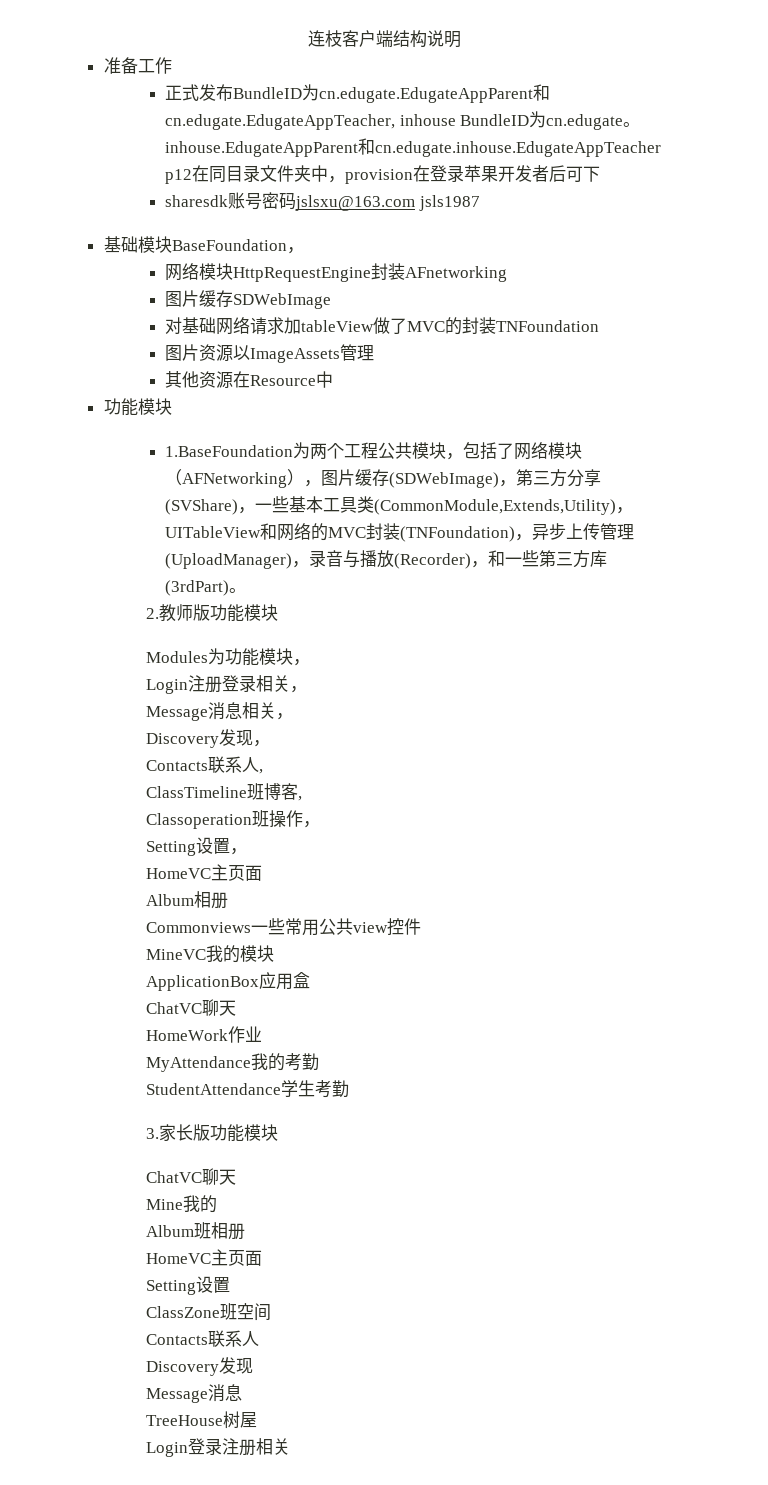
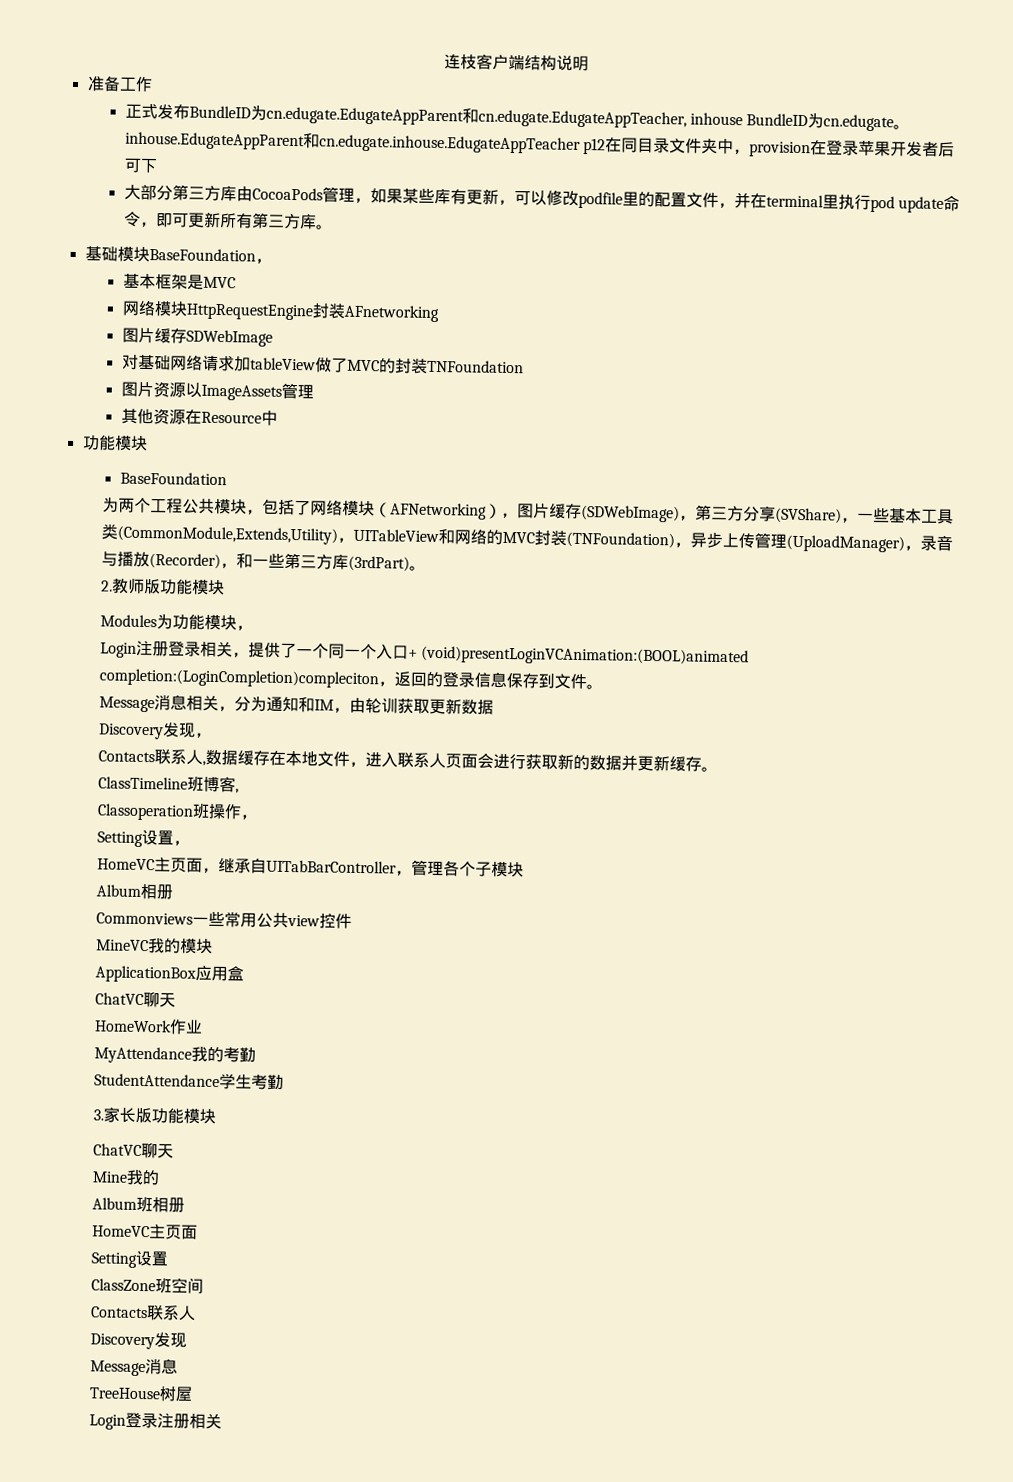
- sharesdk账号密码jslsxu@163.com jsls1987
+ 大部分第三方库由CocoaPods管理，如果某些库有更新，可以修改podfile里的配置文件，并在terminal里执行pod update命令，即可更新所有第三方库。
+ 基本框架是MVC
  其他资源在Resource中
  功能模块
- 1.BaseFoundation为两个工程公共模块，包括了网络模块（AFNetworking），图片缓存(SDWebImage)，第三方分享(SVShare)，一些基本工具类(CommonModule,Extends,Utility)，UITableView和网络的MVC封装(TNFoundation)，异步上传管理(UploadManager)，录音与播放(Recorder)，和一些第三方库(3rdPart)。
+ BaseFoundation
+ 为两个工程公共模块，包括了网络模块（AFNetworking），图片缓存(SDWebImage)，第三方分享(SVShare)，一些基本工具类(CommonModule,Extends,Utility)，UITableView和网络的MVC封装(TNFoundation)，异步上传管理(UploadManager)，录音与播放(Recorder)，和一些第三方库(3rdPart)。
- Login注册登录相关，
- Message消息相关，
+ Login注册登录相关，提供了一个同一个入口+ (void)presentLoginVCAnimation:(BOOL)animated completion:(LoginCompletion)compleciton，返回的登录信息保存到文件。
+ Message消息相关，分为通知和IM，由轮训获取更新数据
- Contacts联系人,
+ Contacts联系人,数据缓存在本地文件，进入联系人页面会进行获取新的数据并更新缓存。
  Setting设置，
- HomeVC主页面
+ HomeVC主页面，继承自UITabBarController，管理各个子模块

